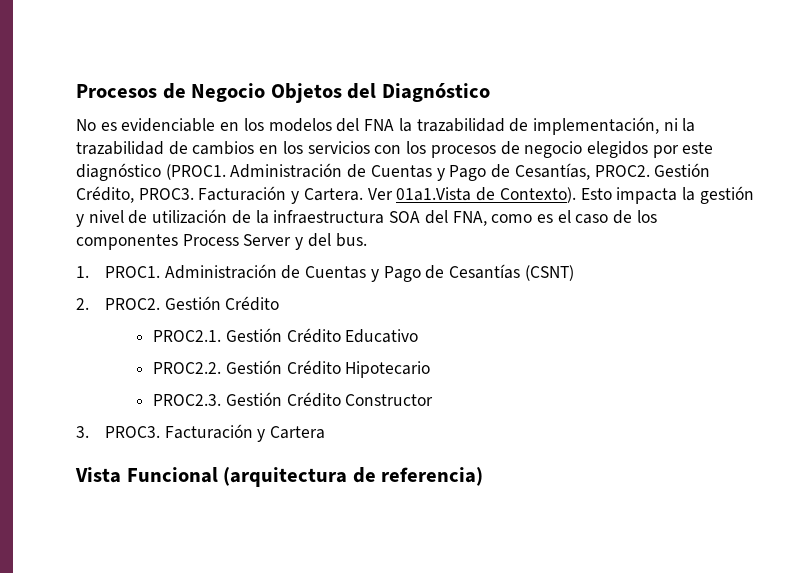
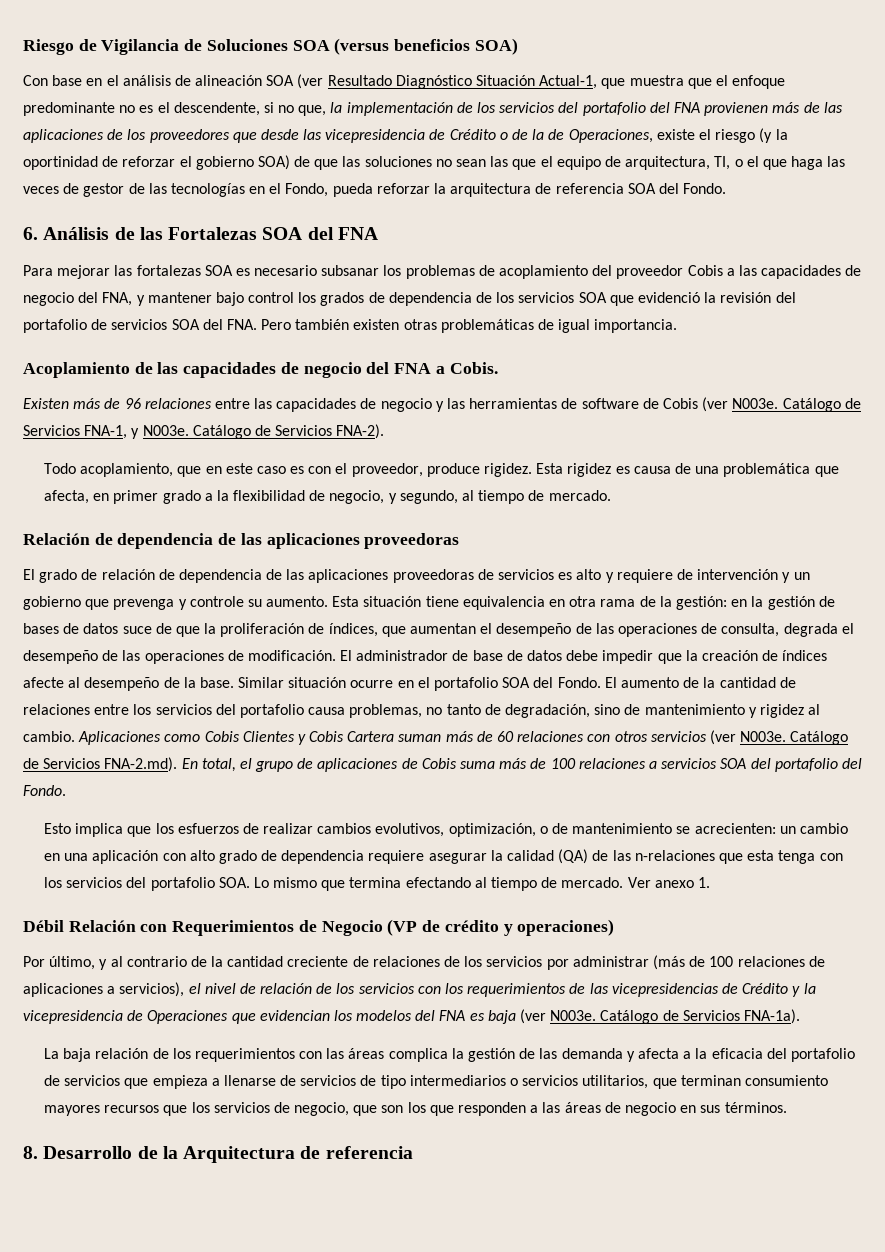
- Procesos de Negocio Objetos del Diagnóstico
- No es evidenciable en los modelos del FNA la trazabilidad de implementación, ni la trazabilidad de cambios en los servicios con los procesos de negocio elegidos por este diagnóstico (PROC1. Administración de Cuentas y Pago de Cesantías, PROC2. Gestión Crédito, PROC3. Facturación y Cartera. Ver 01a1.Vista de Contexto). Esto impacta la gestión y nivel de utilización de la infraestructura SOA del FNA, como es el caso de los componentes Process Server y del bus.
- 1. PROC1. Administración de Cuentas y Pago de Cesantías (CSNT)
- 2. PROC2. Gestión Crédito
- PROC2.1. Gestión Crédito Educativo
- PROC2.2. Gestión Crédito Hipotecario
- PROC2.3. Gestión Crédito Constructor
- 3. PROC3. Facturación y Cartera
- Vista Funcional (arquitectura de referencia)
+ Riesgo de Vigilancia de Soluciones SOA (versus beneficios SOA)
+ Con base en el análisis de alineación SOA (ver Resultado Diagnóstico Situación Actual-1, que muestra que el enfoque predominante no es el descendente, si no que, la implementación de los servicios del portafolio del FNA provienen más de las aplicaciones de los proveedores que desde las vicepresidencia de Crédito o de la de Operaciones, existe el riesgo (y la oportinidad de reforzar el gobierno SOA) de que las soluciones no sean las que el equipo de arquitectura, TI, o el que haga las veces de gestor de las tecnologías en el Fondo, pueda reforzar la arquitectura de referencia SOA del Fondo.
+ 6. Análisis de las Fortalezas SOA del FNA
+ Para mejorar las fortalezas SOA es necesario subsanar los problemas de acoplamiento del proveedor Cobis a las capacidades de negocio del FNA, y mantener bajo control los grados de dependencia de los servicios SOA que evidenció la revisión del portafolio de servicios SOA del FNA. Pero también existen otras problemáticas de igual importancia.
+ Acoplamiento de las capacidades de negocio del FNA a Cobis.
+ Existen más de 96 relaciones entre las capacidades de negocio y las herramientas de software de Cobis (ver N003e. Catálogo de Servicios FNA-1, y N003e. Catálogo de Servicios FNA-2).
+ Todo acoplamiento, que en este caso es con el proveedor, produce rigidez. Esta rigidez es causa de una problemática que afecta, en primer grado a la flexibilidad de negocio, y segundo, al tiempo de mercado.
+ Relación de dependencia de las aplicaciones proveedoras
+ El grado de relación de dependencia de las aplicaciones proveedoras de servicios es alto y requiere de intervención y un gobierno que prevenga y controle su aumento. Esta situación tiene equivalencia en otra rama de la gestión: en la gestión de bases de datos suce de que la proliferación de índices, que aumentan el desempeño de las operaciones de consulta, degrada el desempeño de las operaciones de modificación. El administrador de base de datos debe impedir que la creación de índices afecte al desempeño de la base. Similar situación ocurre en el portafolio SOA del Fondo. El aumento de la cantidad de relaciones entre los servicios del portafolio causa problemas, no tanto de degradación, sino de mantenimiento y rigidez al cambio. Aplicaciones como Cobis Clientes y Cobis Cartera suman más de 60 relaciones con otros servicios (ver N003e. Catálogo de Servicios FNA-2.md). En total, el grupo de aplicaciones de Cobis suma más de 100 relaciones a servicios SOA del portafolio del Fondo.
+ Esto implica que los esfuerzos de realizar cambios evolutivos, optimización, o de mantenimiento se acrecienten: un cambio en una aplicación con alto grado de dependencia requiere asegurar la calidad (QA) de las n-relaciones que esta tenga con los servicios del portafolio SOA. Lo mismo que termina efectando al tiempo de mercado. Ver anexo 1.
+ Débil Relación con Requerimientos de Negocio (VP de crédito y operaciones)
+ Por último, y al contrario de la cantidad creciente de relaciones de los servicios por administrar (más de 100 relaciones de aplicaciones a servicios), el nivel de relación de los servicios con los requerimientos de las vicepresidencias de Crédito y la vicepresidencia de Operaciones que evidencian los modelos del FNA es baja (ver N003e. Catálogo de Servicios FNA-1a).
+ La baja relación de los requerimientos con las áreas complica la gestión de las demanda y afecta a la eficacia del portafolio de servicios que empieza a llenarse de servicios de tipo intermediarios o servicios utilitarios, que terminan consumiento mayores recursos que los servicios de negocio, que son los que responden a las áreas de negocio en sus términos.
+ 8. Desarrollo de la Arquitectura de referencia

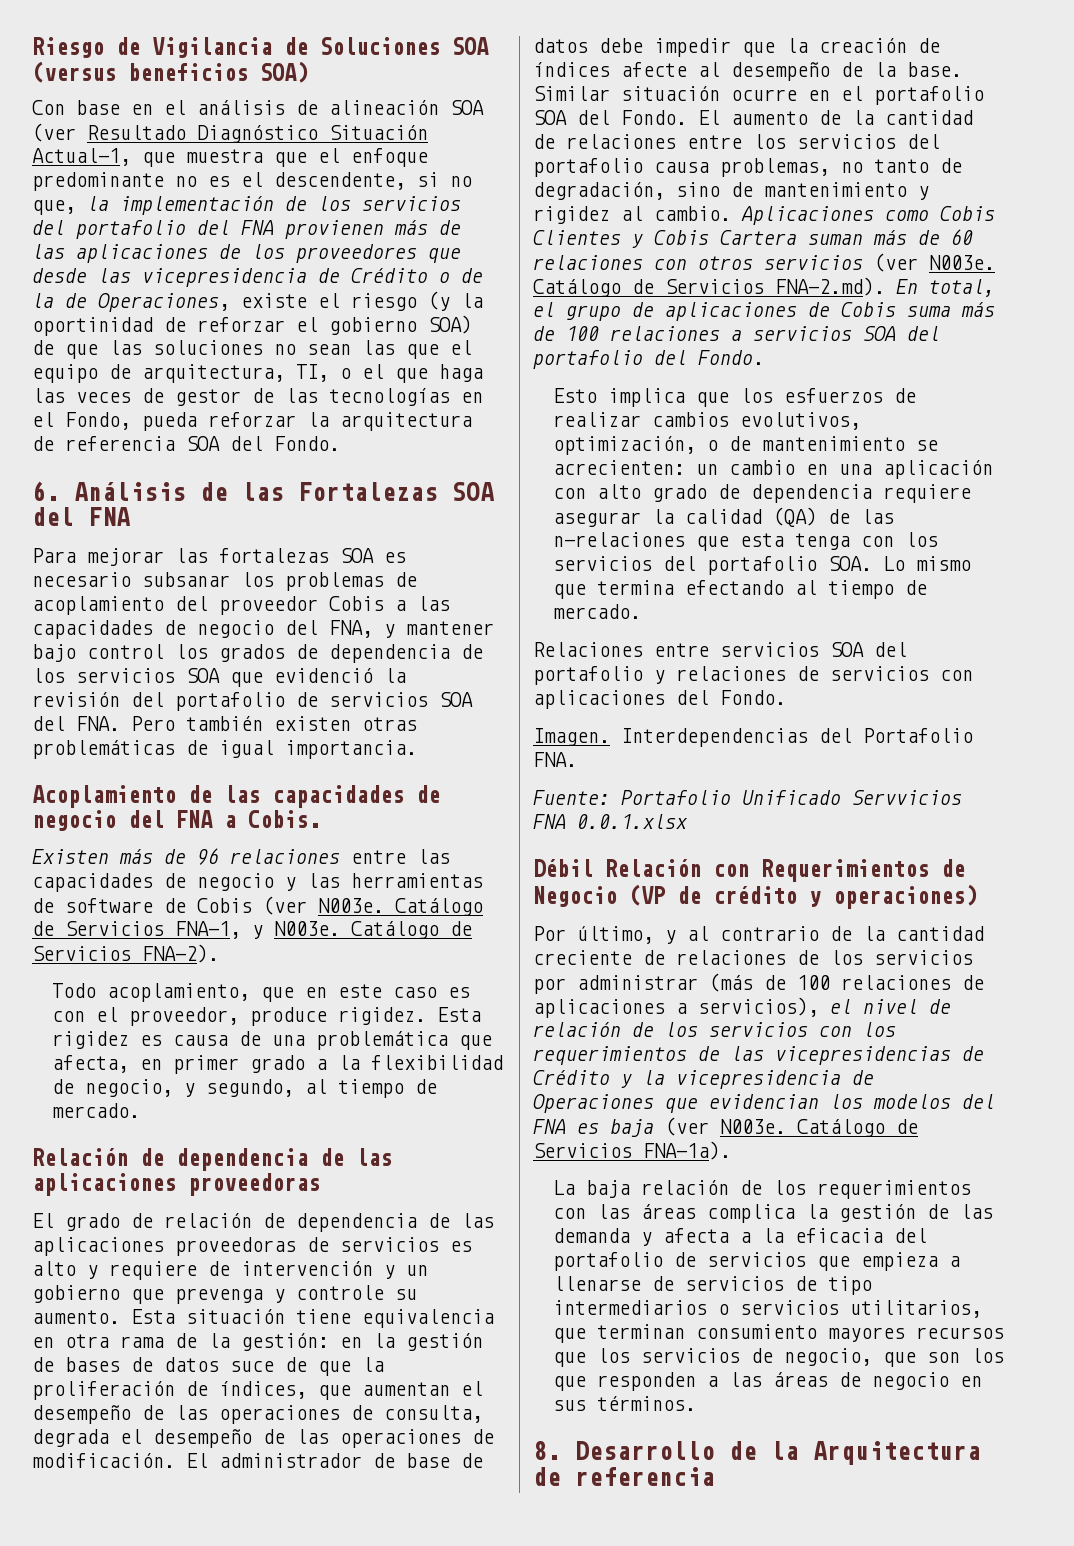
- Esto implica que los esfuerzos de realizar cambios evolutivos, optimización, o de mantenimiento se acrecienten: un cambio en una aplicación con alto grado de dependencia requiere asegurar la calidad (QA) de las n-relaciones que esta tenga con los servicios del portafolio SOA. Lo mismo que termina efectando al tiempo de mercado. Ver anexo 1.
+ Esto implica que los esfuerzos de realizar cambios evolutivos, optimización, o de mantenimiento se acrecienten: un cambio en una aplicación con alto grado de dependencia requiere asegurar la calidad (QA) de las n-relaciones que esta tenga con los servicios del portafolio SOA. Lo mismo que termina efectando al tiempo de mercado.
+ Relaciones entre servicios SOA del portafolio y relaciones de servicios con aplicaciones del Fondo.
+ Imagen. Interdependencias del Portafolio FNA.
+ Fuente: Portafolio Unificado Servvicios FNA 0.0.1.xlsx

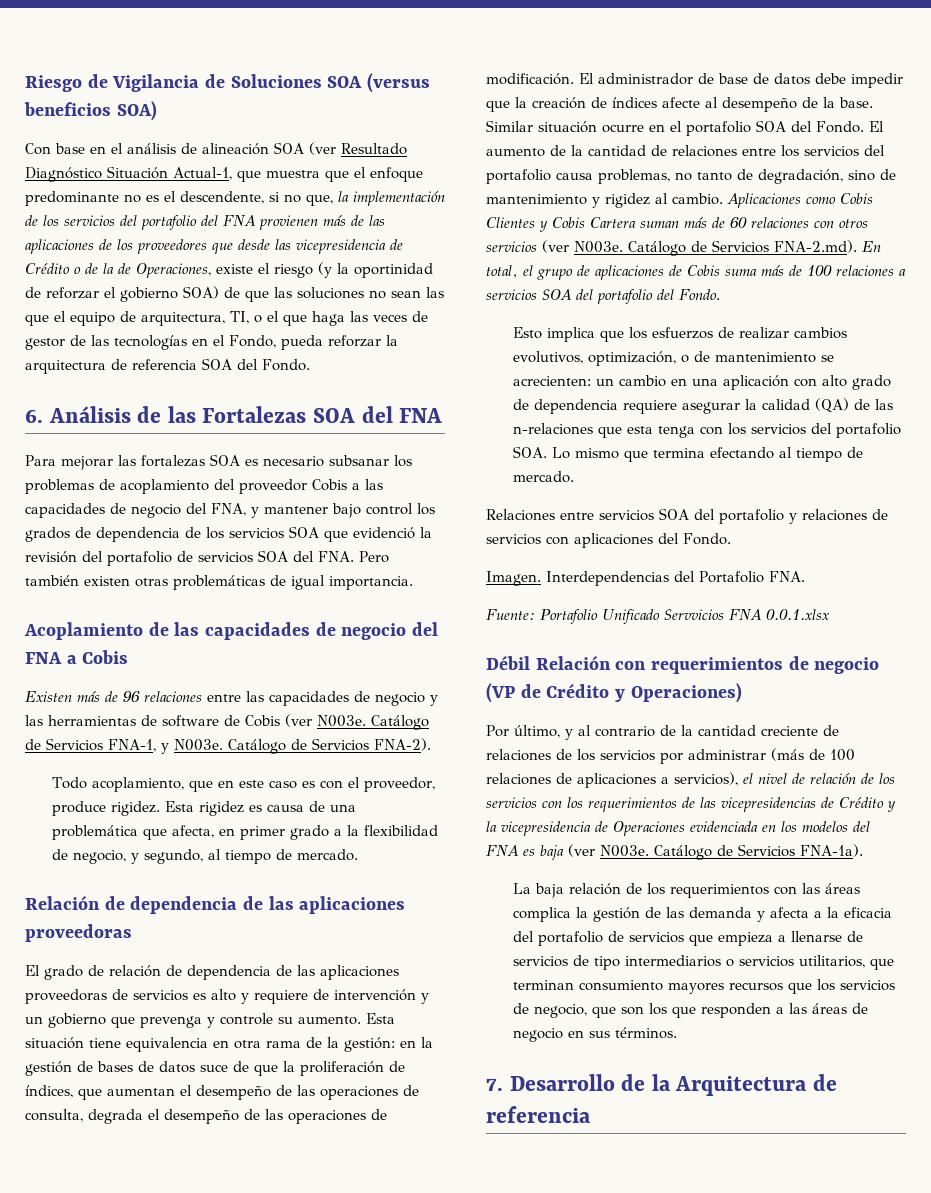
- Acoplamiento de las capacidades de negocio del FNA a Cobis.
+ Acoplamiento de las capacidades de negocio del FNA a Cobis
- Débil Relación con Requerimientos de Negocio (VP de crédito y operaciones)
+ Débil Relación con requerimientos de negocio (VP de Crédito y Operaciones)
- Por último, y al contrario de la cantidad creciente de relaciones de los servicios por administrar (más de 100 relaciones de aplicaciones a servicios), el nivel de relación de los servicios con los requerimientos de las vicepresidencias de Crédito y la vicepresidencia de Operaciones que evidencian los modelos del FNA es baja (ver N003e.
+ Por último, y al contrario de la cantidad creciente de relaciones de los servicios por administrar (más de 100 relaciones de aplicaciones a servicios), el nivel de relación de los servicios con los requerimientos de las vicepresidencias de Crédito y la vicepresidencia de Operaciones evidenciada en los modelos del FNA es baja (ver N003e.
- 8. Desarrollo de la Arquitectura de referencia
+ 7. Desarrollo de la Arquitectura de referencia

